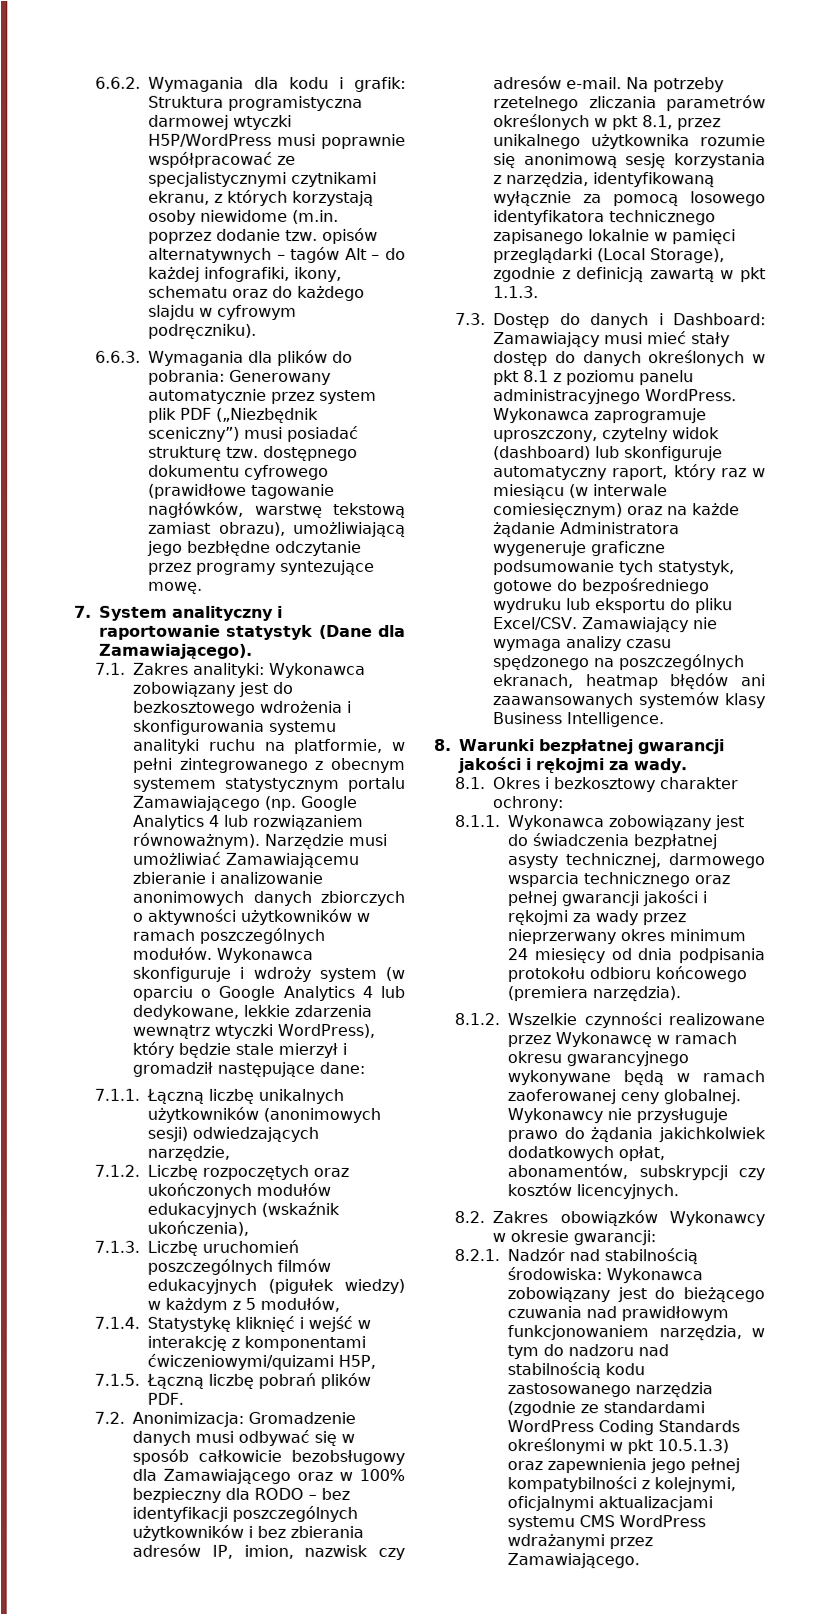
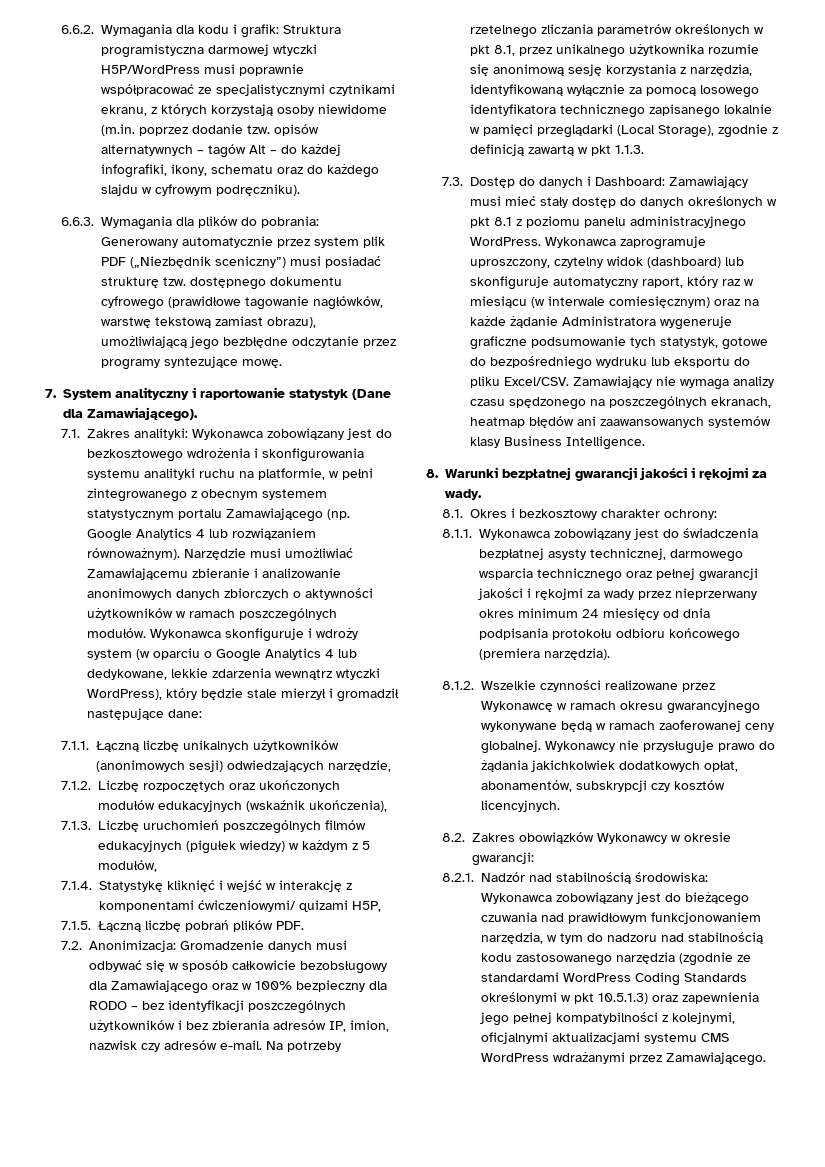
- 7.1.4. Statystykę kliknięć i wejść w interakcję z komponentami ćwiczeniowymi/quizami H5P,
+ 7.1.4. Statystykę kliknięć i wejść w interakcję z komponentami ćwiczeniowymi/ quizami H5P,

